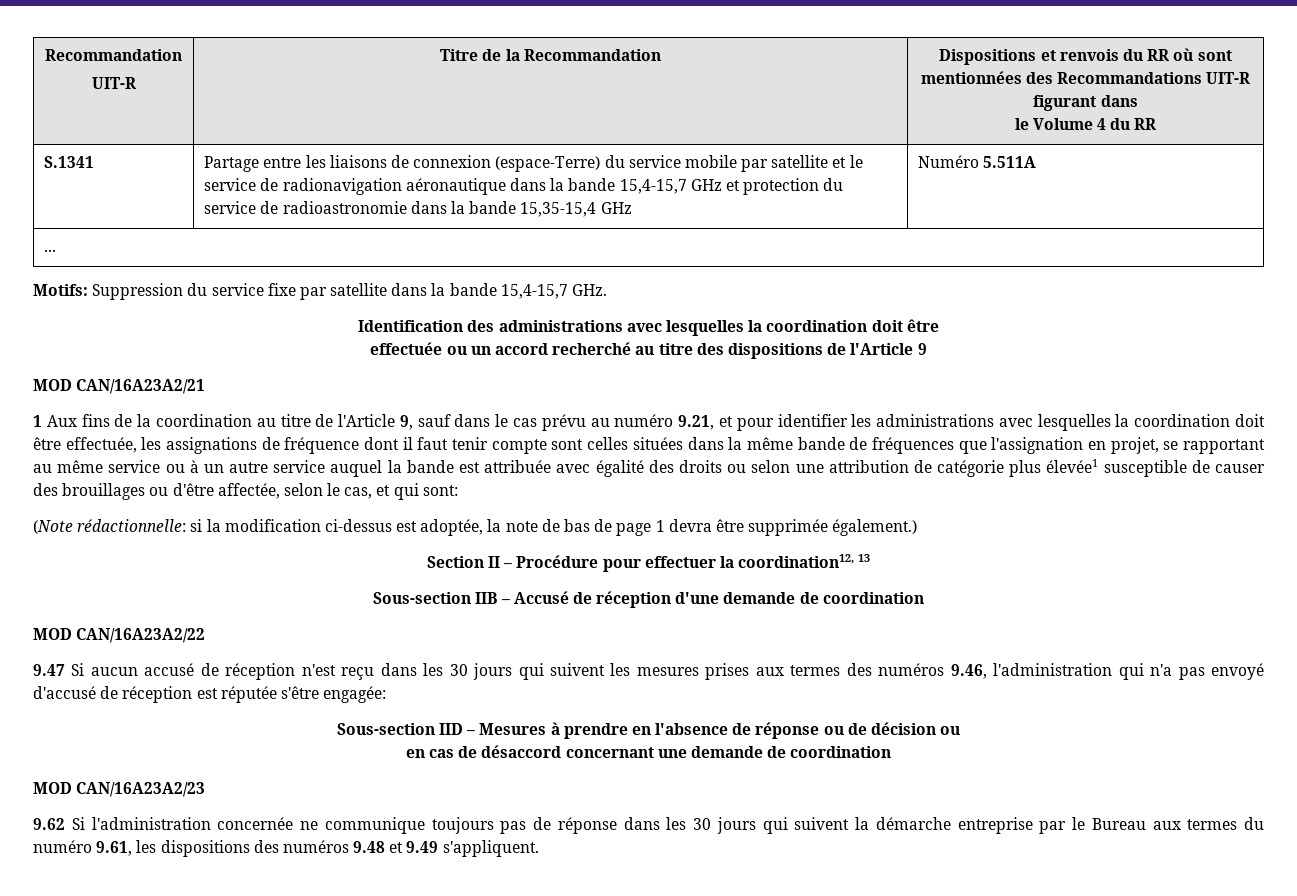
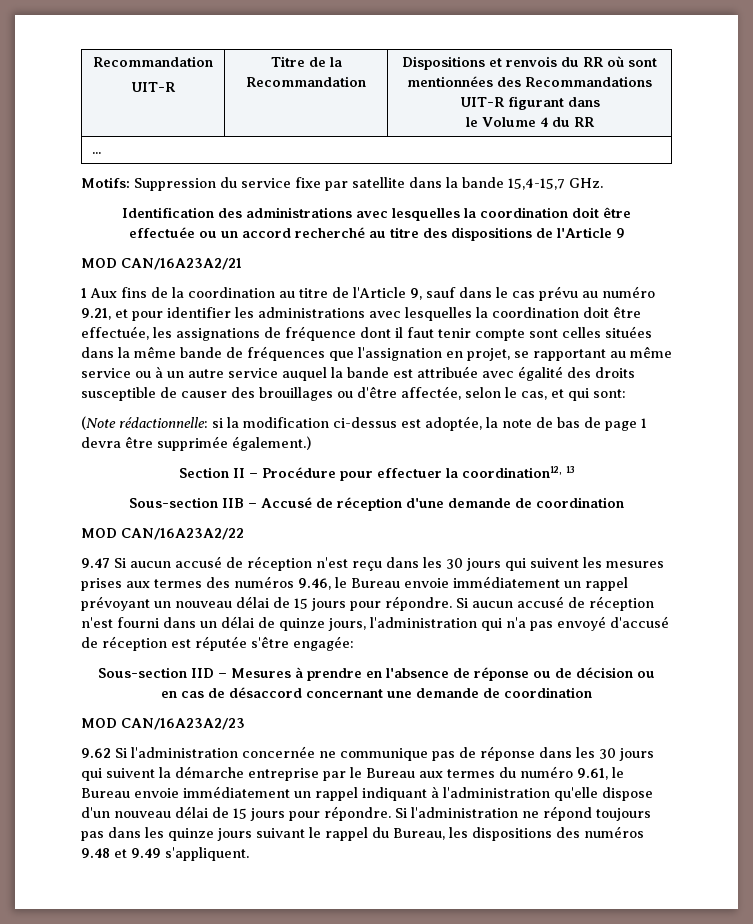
- S.1341 | Partage entre les liaisons de connexion (espace-Terre) du service mobile par satellite et le service de radionavigation aéronautique dans la bande 15,4-15,7 GHz et protection du service de radioastronomie dans la bande 15,35-15,4 GHz | Numéro 5.511A
- 1 Aux fins de la coordination au titre de l'Article 9, sauf dans le cas prévu au numéro 9.21, et pour identifier les administrations avec lesquelles la coordination doit être effectuée, les assignations de fréquence dont il faut tenir compte sont celles situées dans la même bande de fréquences que l'assignation en projet, se rapportant au même service ou à un autre service auquel la bande est attribuée avec égalité des droits ou selon une attribution de catégorie plus élevée1 susceptible de causer des brouillages ou d'être affectée, selon le cas, et qui sont:
+ 1 Aux fins de la coordination au titre de l'Article 9, sauf dans le cas prévu au numéro 9.21, et pour identifier les administrations avec lesquelles la coordination doit être effectuée, les assignations de fréquence dont il faut tenir compte sont celles situées dans la même bande de fréquences que l'assignation en projet, se rapportant au même service ou à un autre service auquel la bande est attribuée avec égalité des droits susceptible de causer des brouillages ou d'être affectée, selon le cas, et qui sont:
- 9.47 Si aucun accusé de réception n'est reçu dans les 30 jours qui suivent les mesures prises aux termes des numéros 9.46, l'administration qui n'a pas envoyé d'accusé de réception est réputée s'être engagée:
+ 9.47 Si aucun accusé de réception n'est reçu dans les 30 jours qui suivent les mesures prises aux termes des numéros 9.46, le Bureau envoie immédiatement un rappel prévoyant un nouveau délai de 15 jours pour répondre. Si aucun accusé de réception n'est fourni dans un délai de quinze jours, l'administration qui n'a pas envoyé d'accusé de réception est réputée s'être engagée:
- 9.62 Si l'administration concernée ne communique toujours pas de réponse dans les 30 jours qui suivent la démarche entreprise par le Bureau aux termes du numéro 9.61, les dispositions des numéros 9.48 et 9.49 s'appliquent.
+ 9.62 Si l'administration concernée ne communique pas de réponse dans les 30 jours qui suivent la démarche entreprise par le Bureau aux termes du numéro 9.61, le Bureau envoie immédiatement un rappel indiquant à l'administration qu'elle dispose d'un nouveau délai de 15 jours pour répondre. Si l'administration ne répond toujours pas dans les quinze jours suivant le rappel du Bureau, les dispositions des numéros 9.48 et 9.49 s'appliquent.

